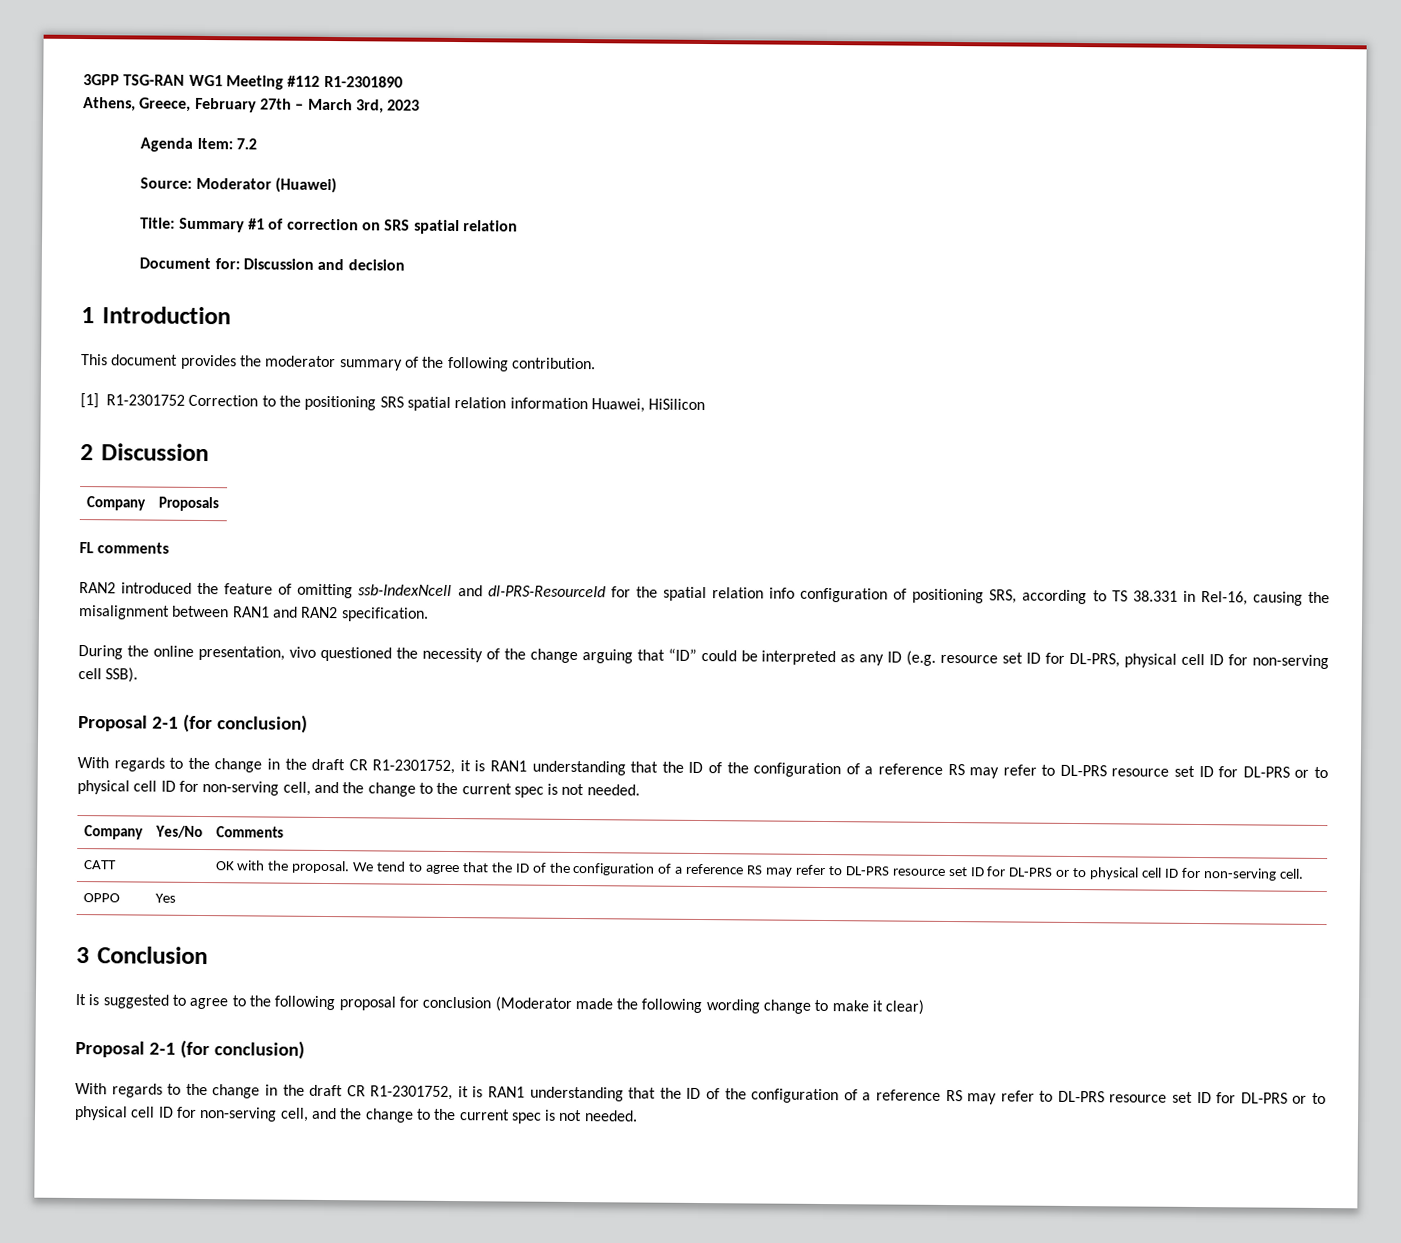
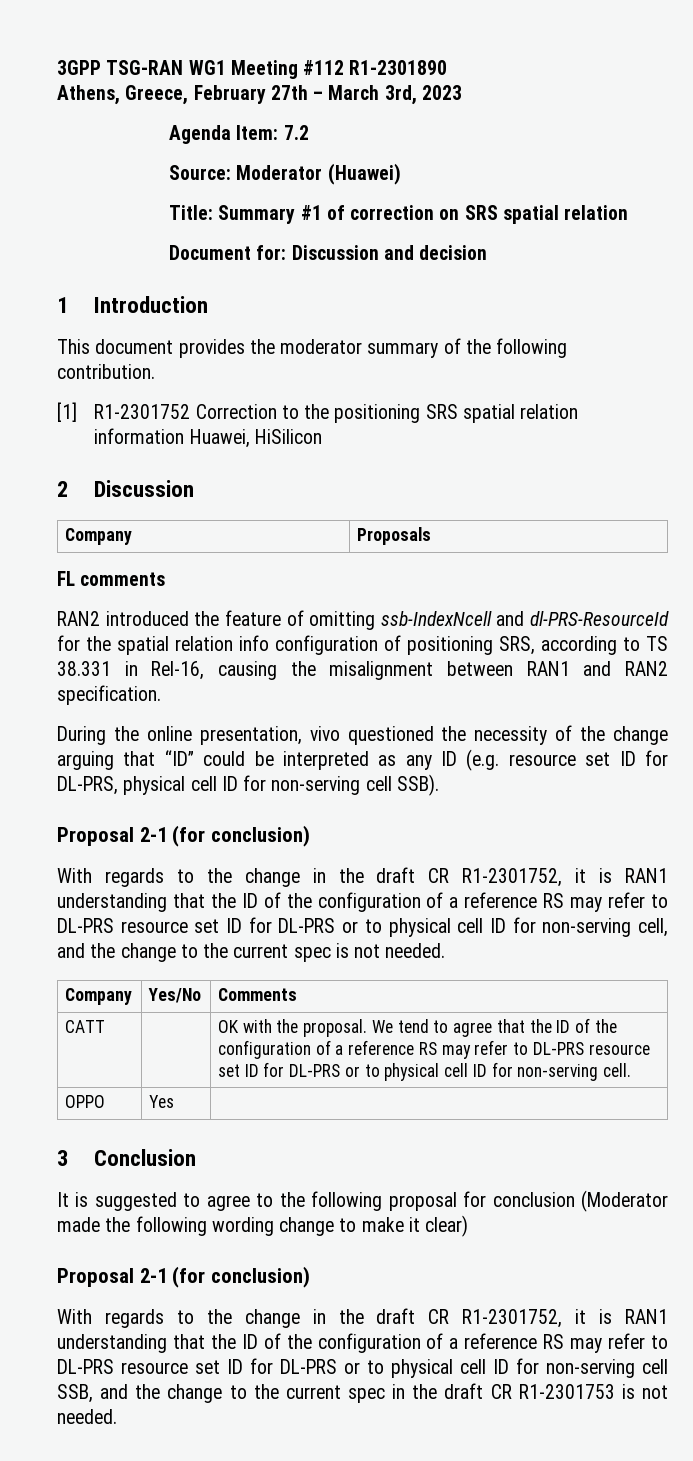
  It is suggested to agree to the following proposal for conclusion (Moderator made the following wording change to make it clear)
  Proposal 2-1 (for conclusion)
- With regards to the change in the draft CR R1-2301752, it is RAN1 understanding that the ID of the configuration of a reference RS may refer to DL-PRS resource set ID for DL-PRS or to physical cell ID for non-serving cell, and the change to the current spec is not needed.
+ With regards to the change in the draft CR R1-2301752, it is RAN1 understanding that the ID of the configuration of a reference RS may refer to DL-PRS resource set ID for DL-PRS or to physical cell ID for non-serving cell SSB, and the change to the current spec in the draft CR R1-2301753 is not needed.

